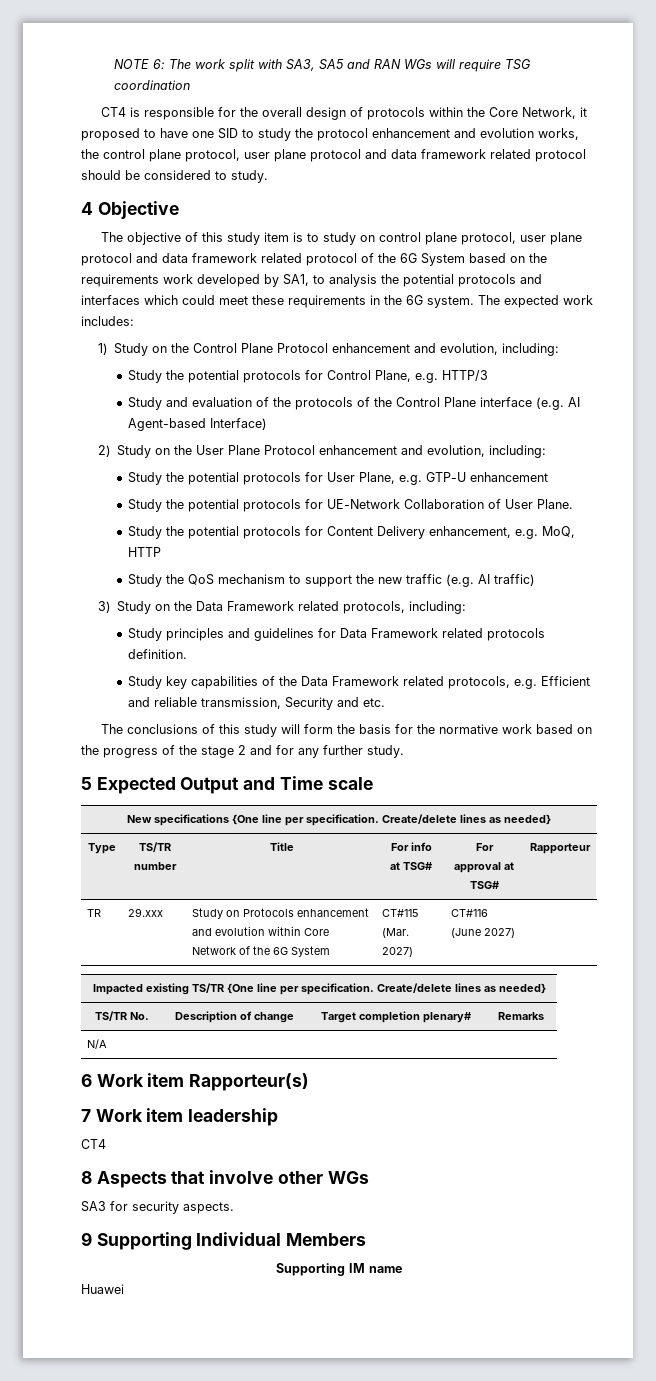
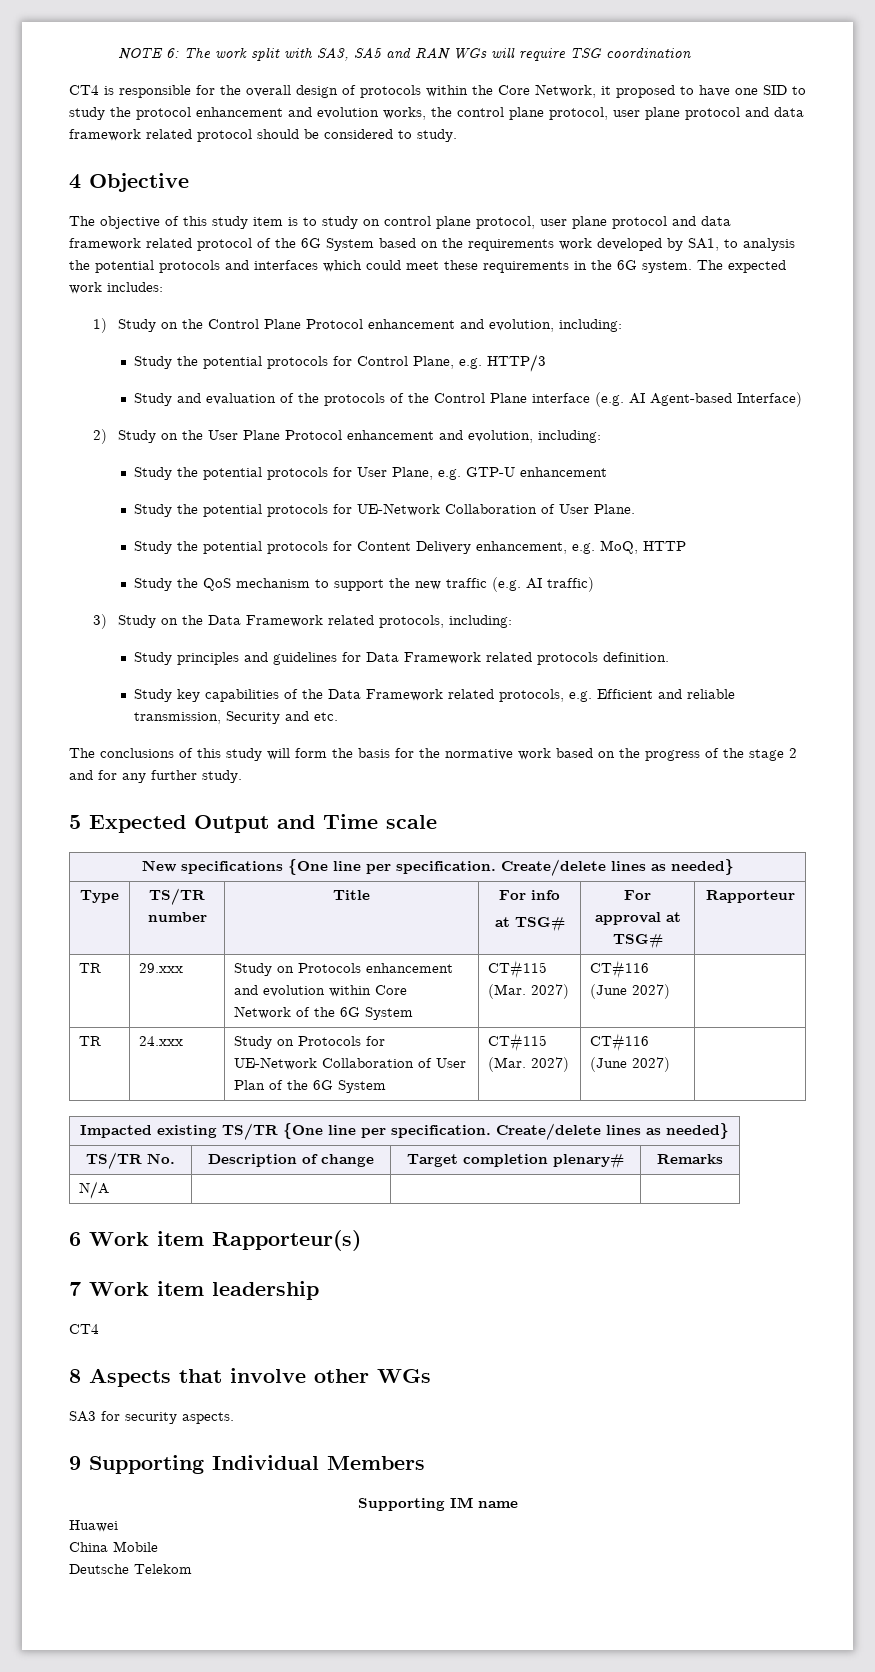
+ TR | 24.xxx | Study on Protocols for UE-Network Collaboration of User Plan of the 6G System | CT#115 (Mar. 2027) | CT#116 (June 2027) |
+ China Mobile
+ Deutsche Telekom

